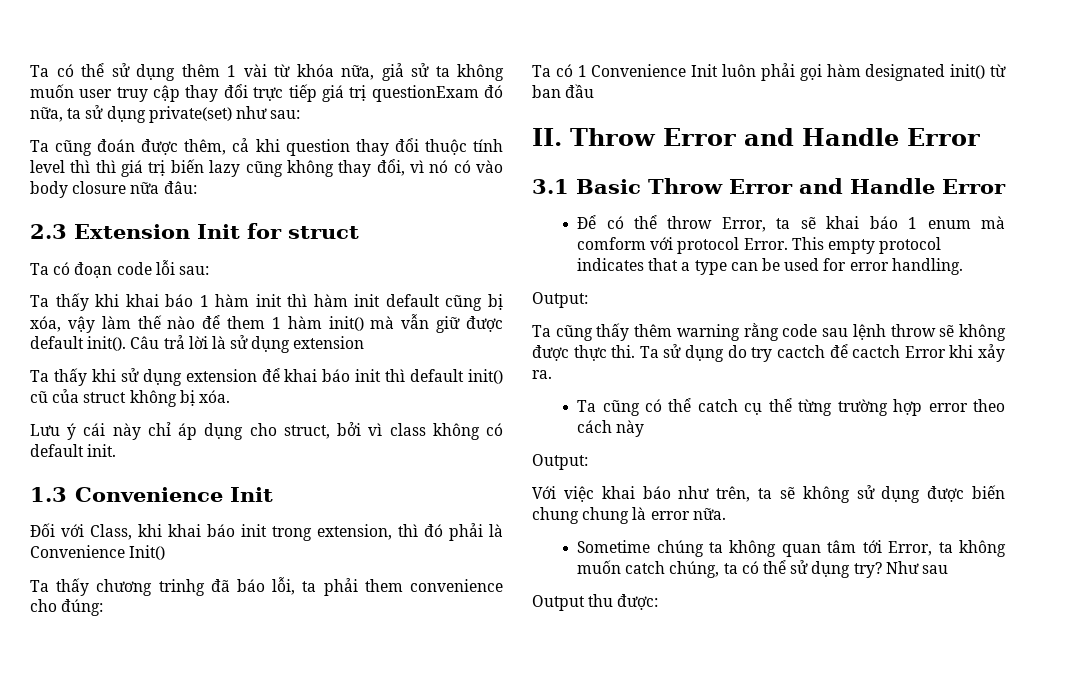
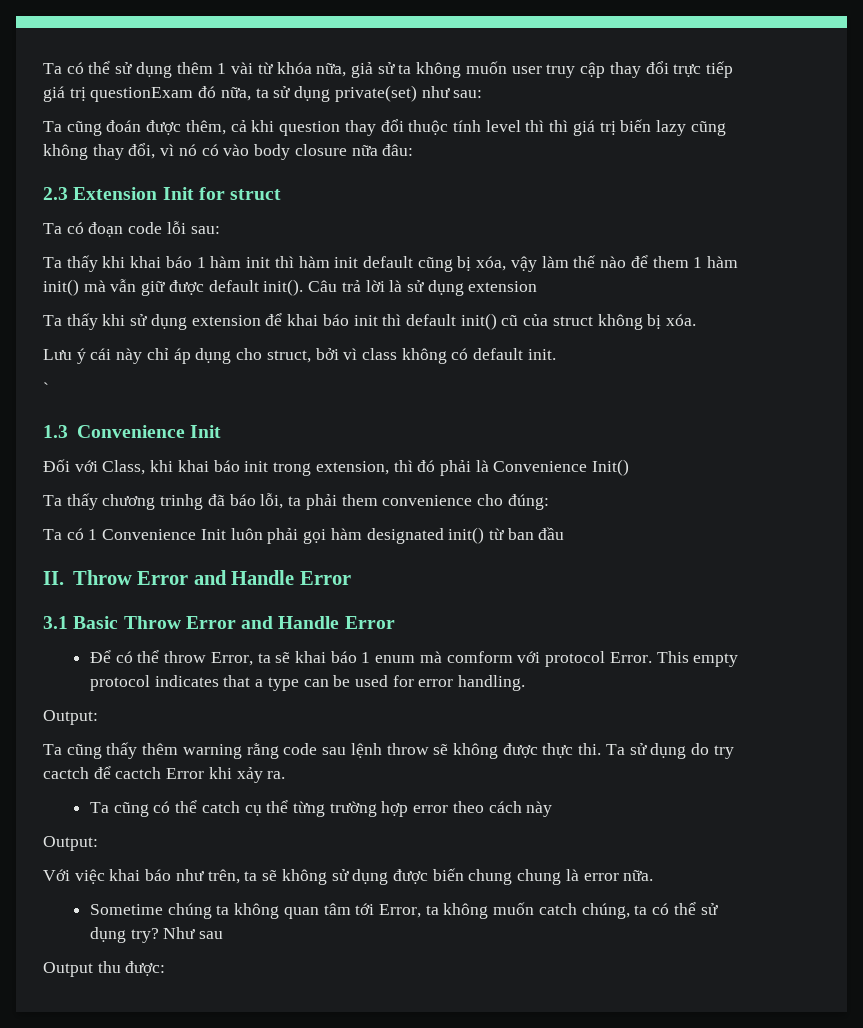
+ `

